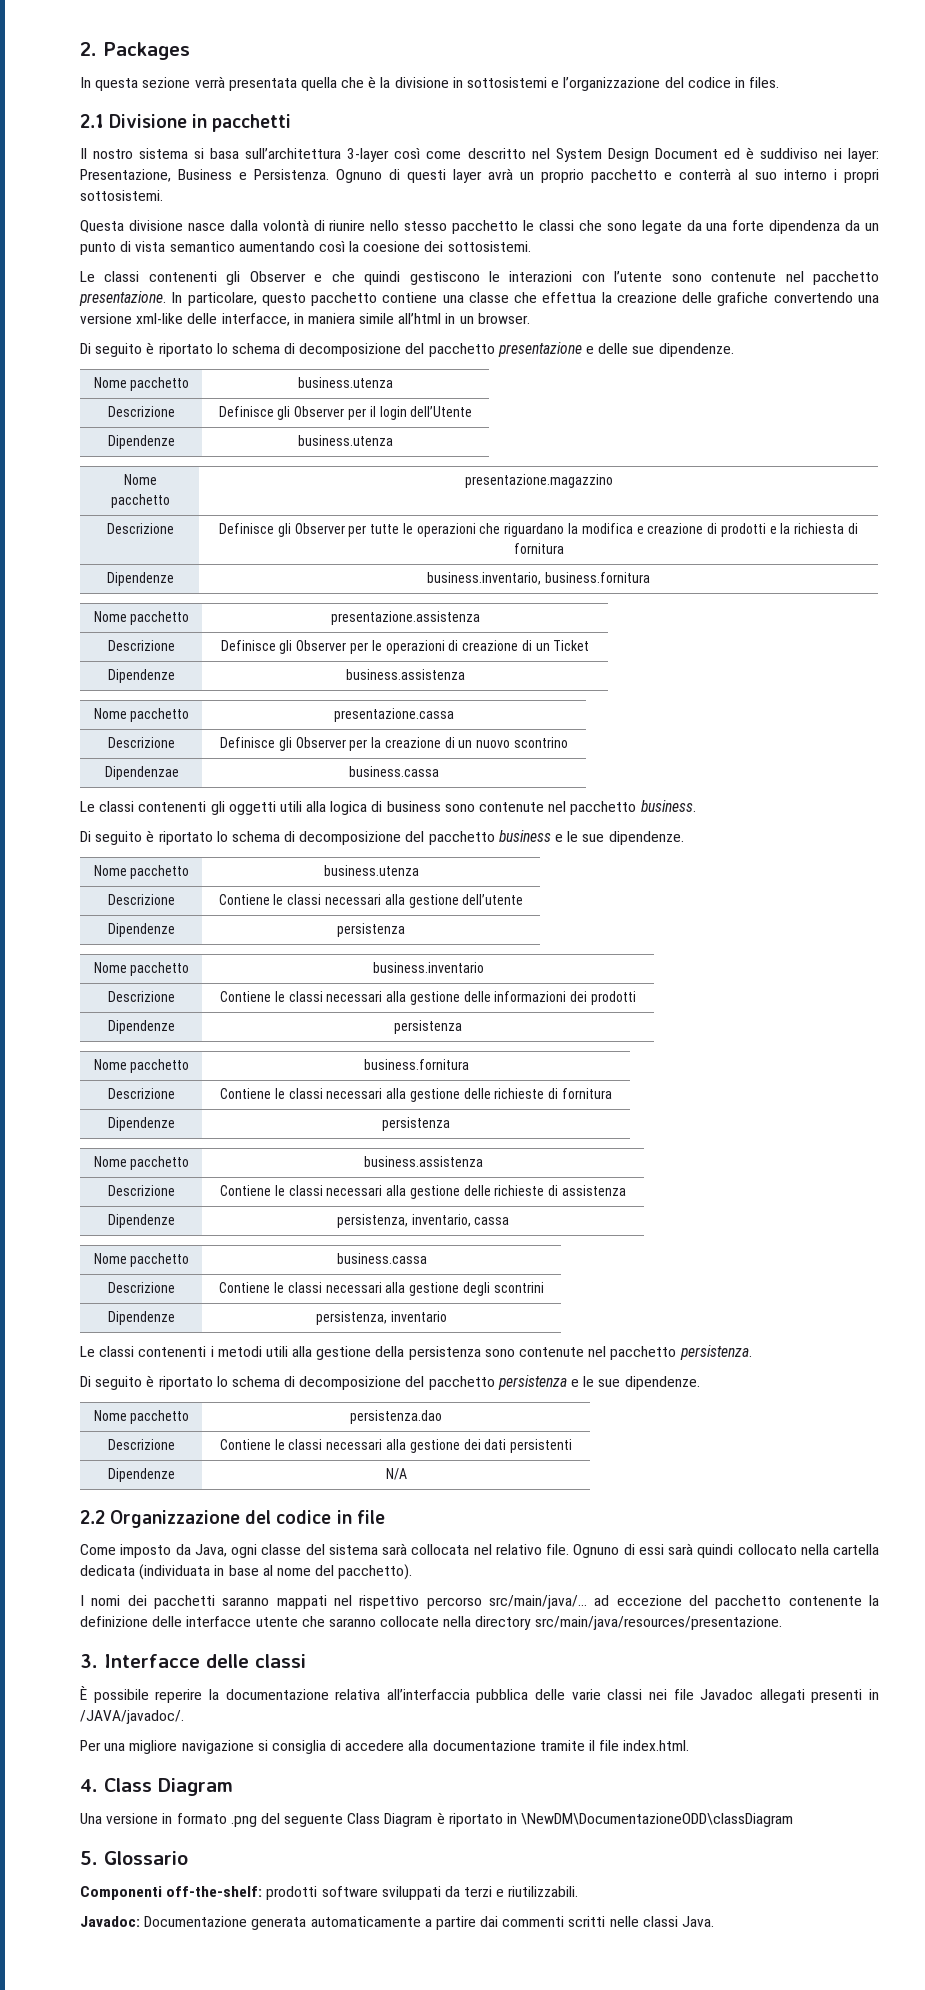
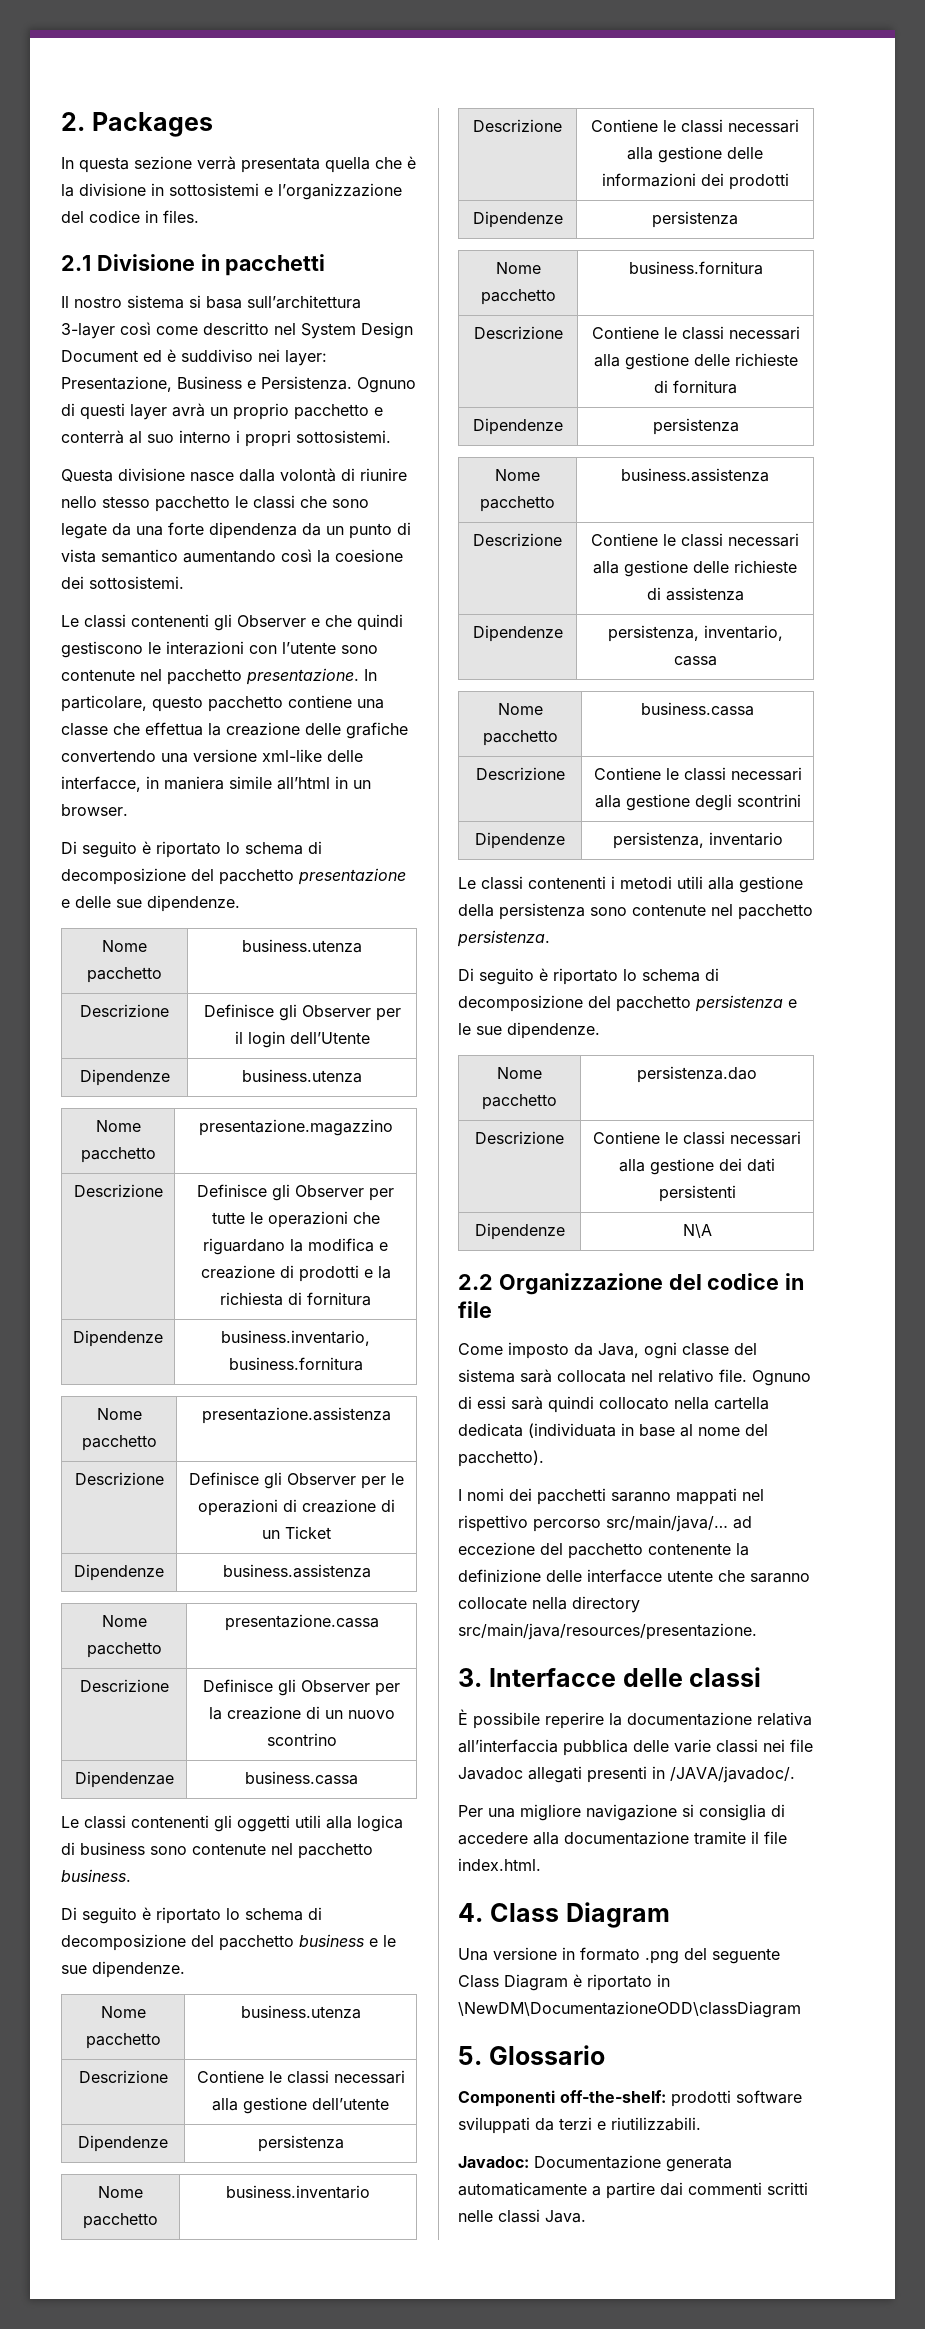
- Dipendenze | N/A
+ Dipendenze | N\A

